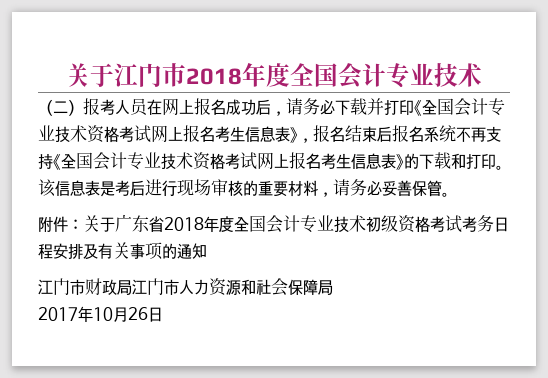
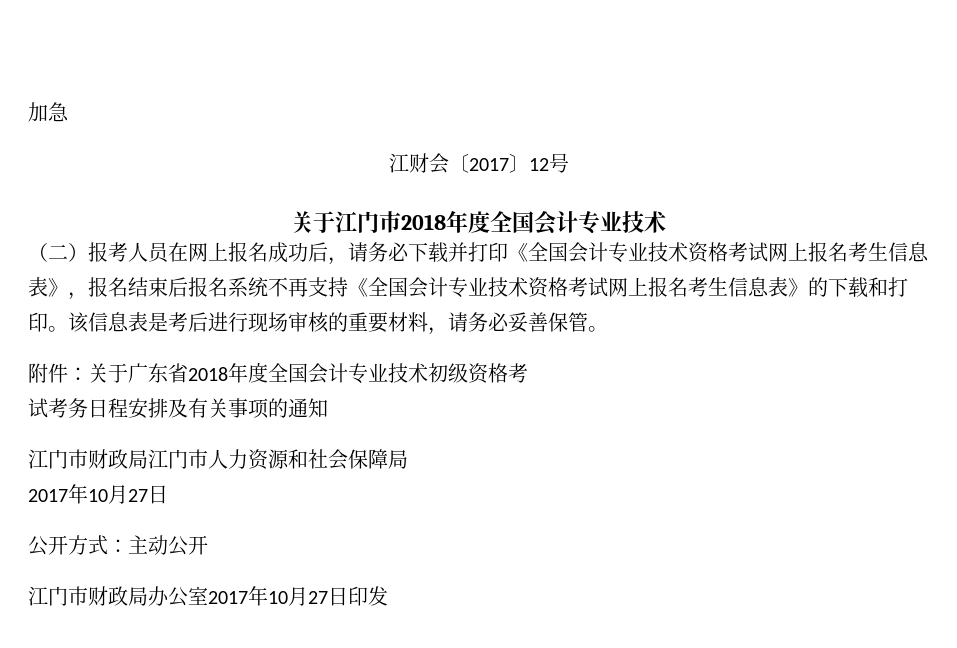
+ 加急
+ 江财会〔2017〕12号
- 附件：关于广东省2018年度全国会计专业技术初级资格考试考务日程安排及有关事项的通知
+ 附件：关于广东省2018年度全国会计专业技术初级资格考
+ 试考务日程安排及有关事项的通知
  江门市财政局江门市人力资源和社会保障局
- 2017年10月26日
+ 2017年10月27日
+ 公开方式：主动公开
+ 江门市财政局办公室2017年10月27日印发

